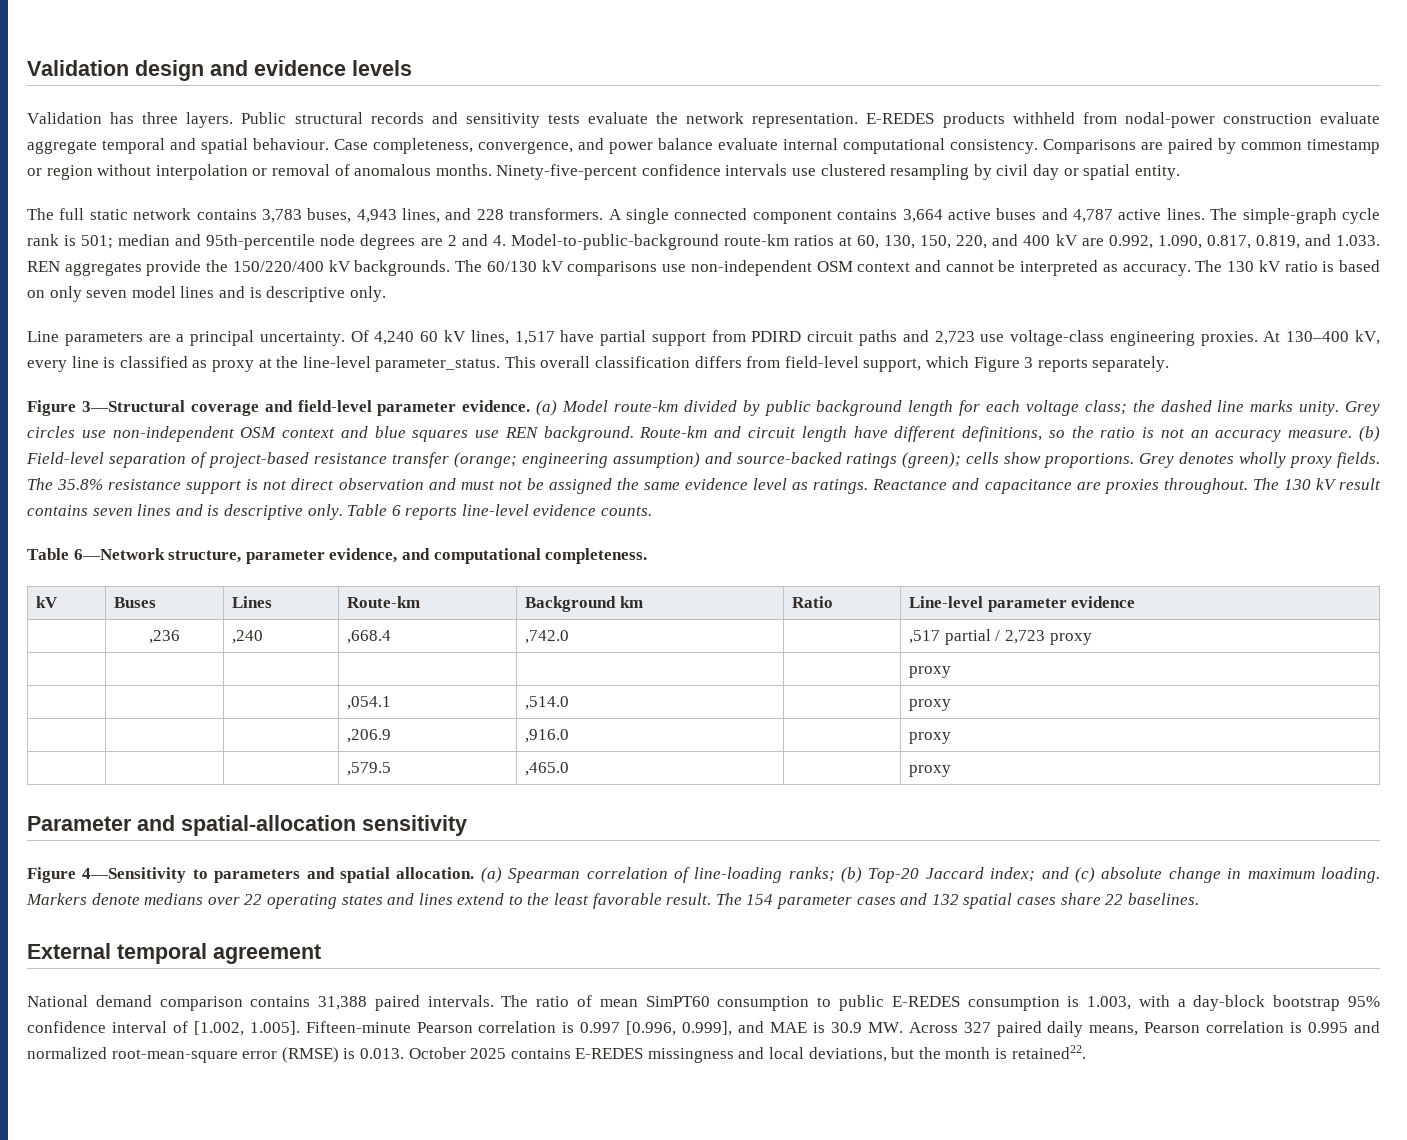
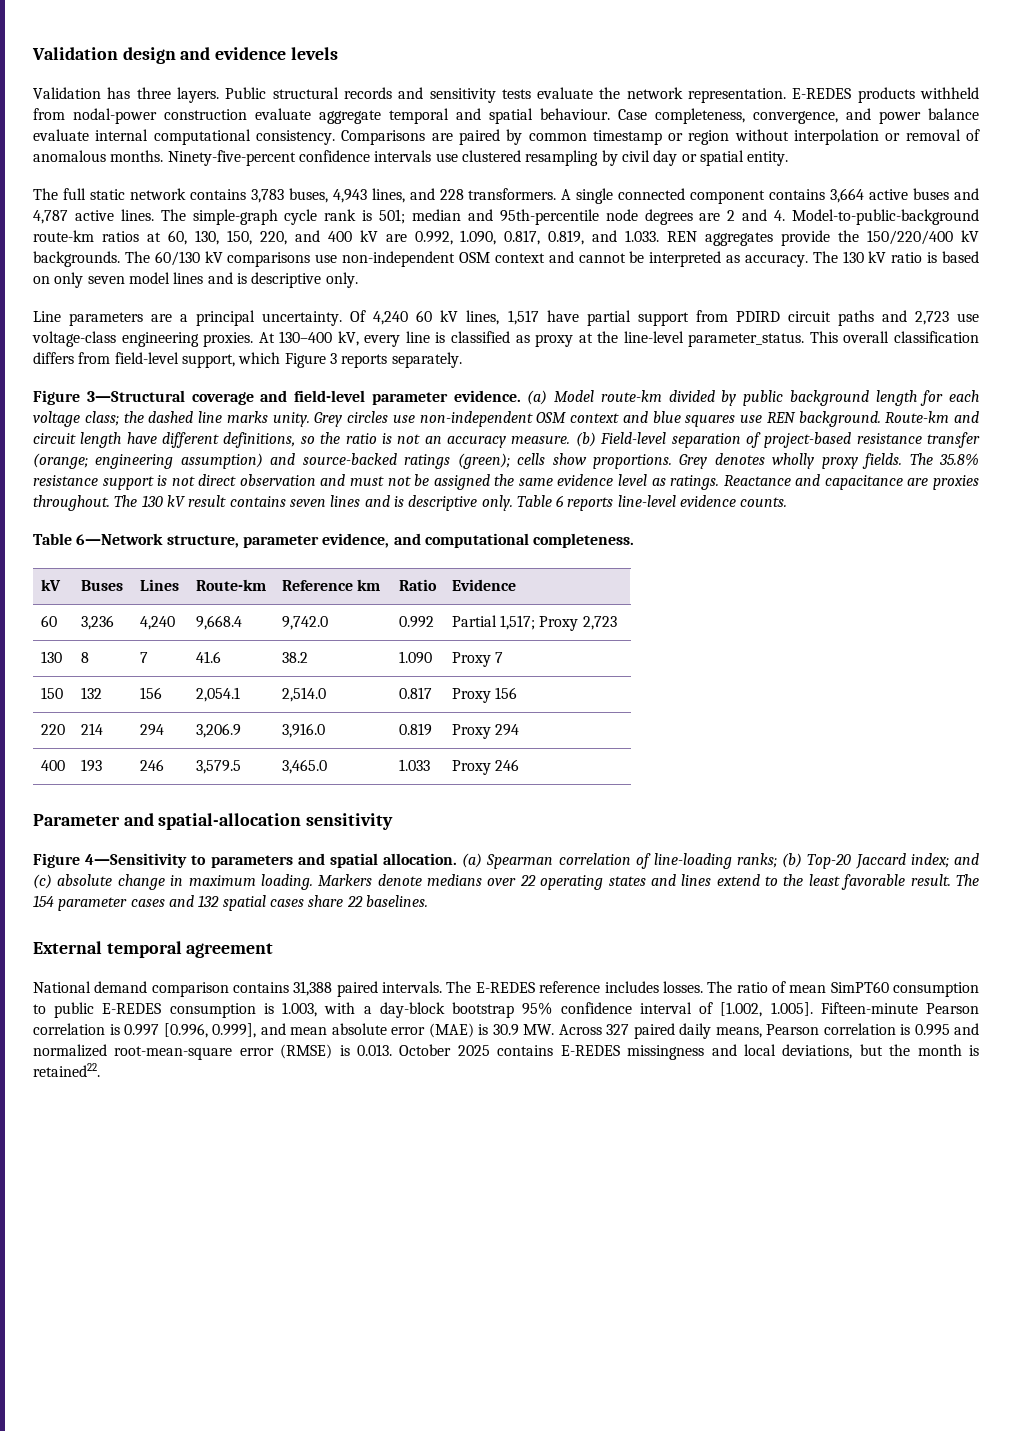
- kV | Buses | Lines | Route-km | Background km | Ratio | Line-level parameter evidence
- | ,236 | ,240 | ,668.4 | ,742.0 | | ,517 partial / 2,723 proxy
- | | | | | | proxy
- | | | ,054.1 | ,514.0 | | proxy
- | | | ,206.9 | ,916.0 | | proxy
- | | | ,579.5 | ,465.0 | | proxy
+ kV | Buses | Lines | Route-km | Reference km | Ratio | Evidence
+ 60 | 3,236 | 4,240 | 9,668.4 | 9,742.0 | 0.992 | Partial 1,517; Proxy 2,723
+ 130 | 8 | 7 | 41.6 | 38.2 | 1.090 | Proxy 7
+ 150 | 132 | 156 | 2,054.1 | 2,514.0 | 0.817 | Proxy 156
+ 220 | 214 | 294 | 3,206.9 | 3,916.0 | 0.819 | Proxy 294
+ 400 | 193 | 246 | 3,579.5 | 3,465.0 | 1.033 | Proxy 246
- The ratio of mean SimPT60 consumption to public E-REDES consumption is 1.003, with a day-block bootstrap 95% confidence interval of [1.002, 1.005]. Fifteen-minute Pearson correlation is 0.997 [0.996, 0.999], and MAE is 30.9 MW. Across 327 paired daily means, Pearson correlation is 0.995 and normalized root-mean-square error (RMSE) is 0.013. October 2025 contains E-REDES missingness and local deviations, but the month is retained22.
+ The E-REDES reference includes losses. The ratio of mean SimPT60 consumption to public E-REDES consumption is 1.003, with a day-block bootstrap 95% confidence interval of [1.002, 1.005]. Fifteen-minute Pearson correlation is 0.997 [0.996, 0.999], and mean absolute error (MAE) is 30.9 MW. Across 327 paired daily means, Pearson correlation is 0.995 and normalized root-mean-square error (RMSE) is 0.013. October 2025 contains E-REDES missingness and local deviations, but the month is retained22.

